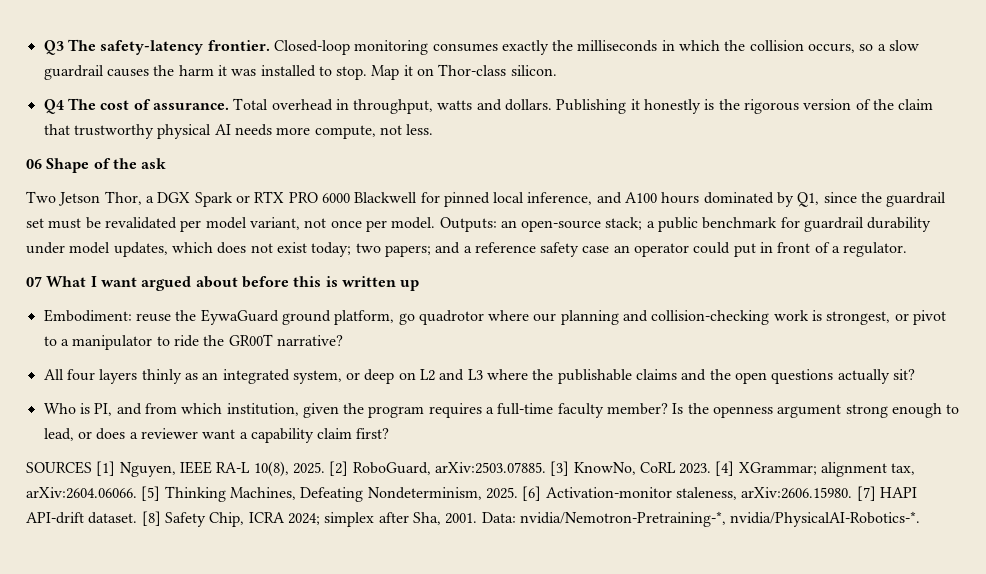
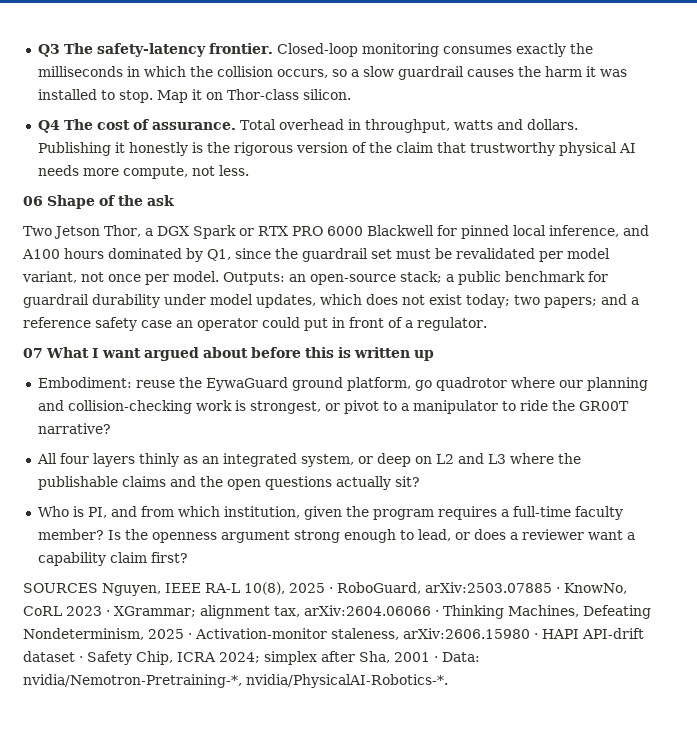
- SOURCES [1] Nguyen, IEEE RA-L 10(8), 2025. [2] RoboGuard, arXiv:2503.07885. [3] KnowNo, CoRL 2023. [4] XGrammar; alignment tax, arXiv:2604.06066. [5] Thinking Machines, Defeating Nondeterminism, 2025. [6] Activation-monitor staleness, arXiv:2606.15980. [7] HAPI API-drift dataset. [8] Safety Chip, ICRA 2024; simplex after Sha, 2001. Data: nvidia/Nemotron-Pretraining-*, nvidia/PhysicalAI-Robotics-*.
+ SOURCES Nguyen, IEEE RA-L 10(8), 2025 · RoboGuard, arXiv:2503.07885 · KnowNo, CoRL 2023 · XGrammar; alignment tax, arXiv:2604.06066 · Thinking Machines, Defeating Nondeterminism, 2025 · Activation-monitor staleness, arXiv:2606.15980 · HAPI API-drift dataset · Safety Chip, ICRA 2024; simplex after Sha, 2001 · Data: nvidia/Nemotron-Pretraining-*, nvidia/PhysicalAI-Robotics-*.

